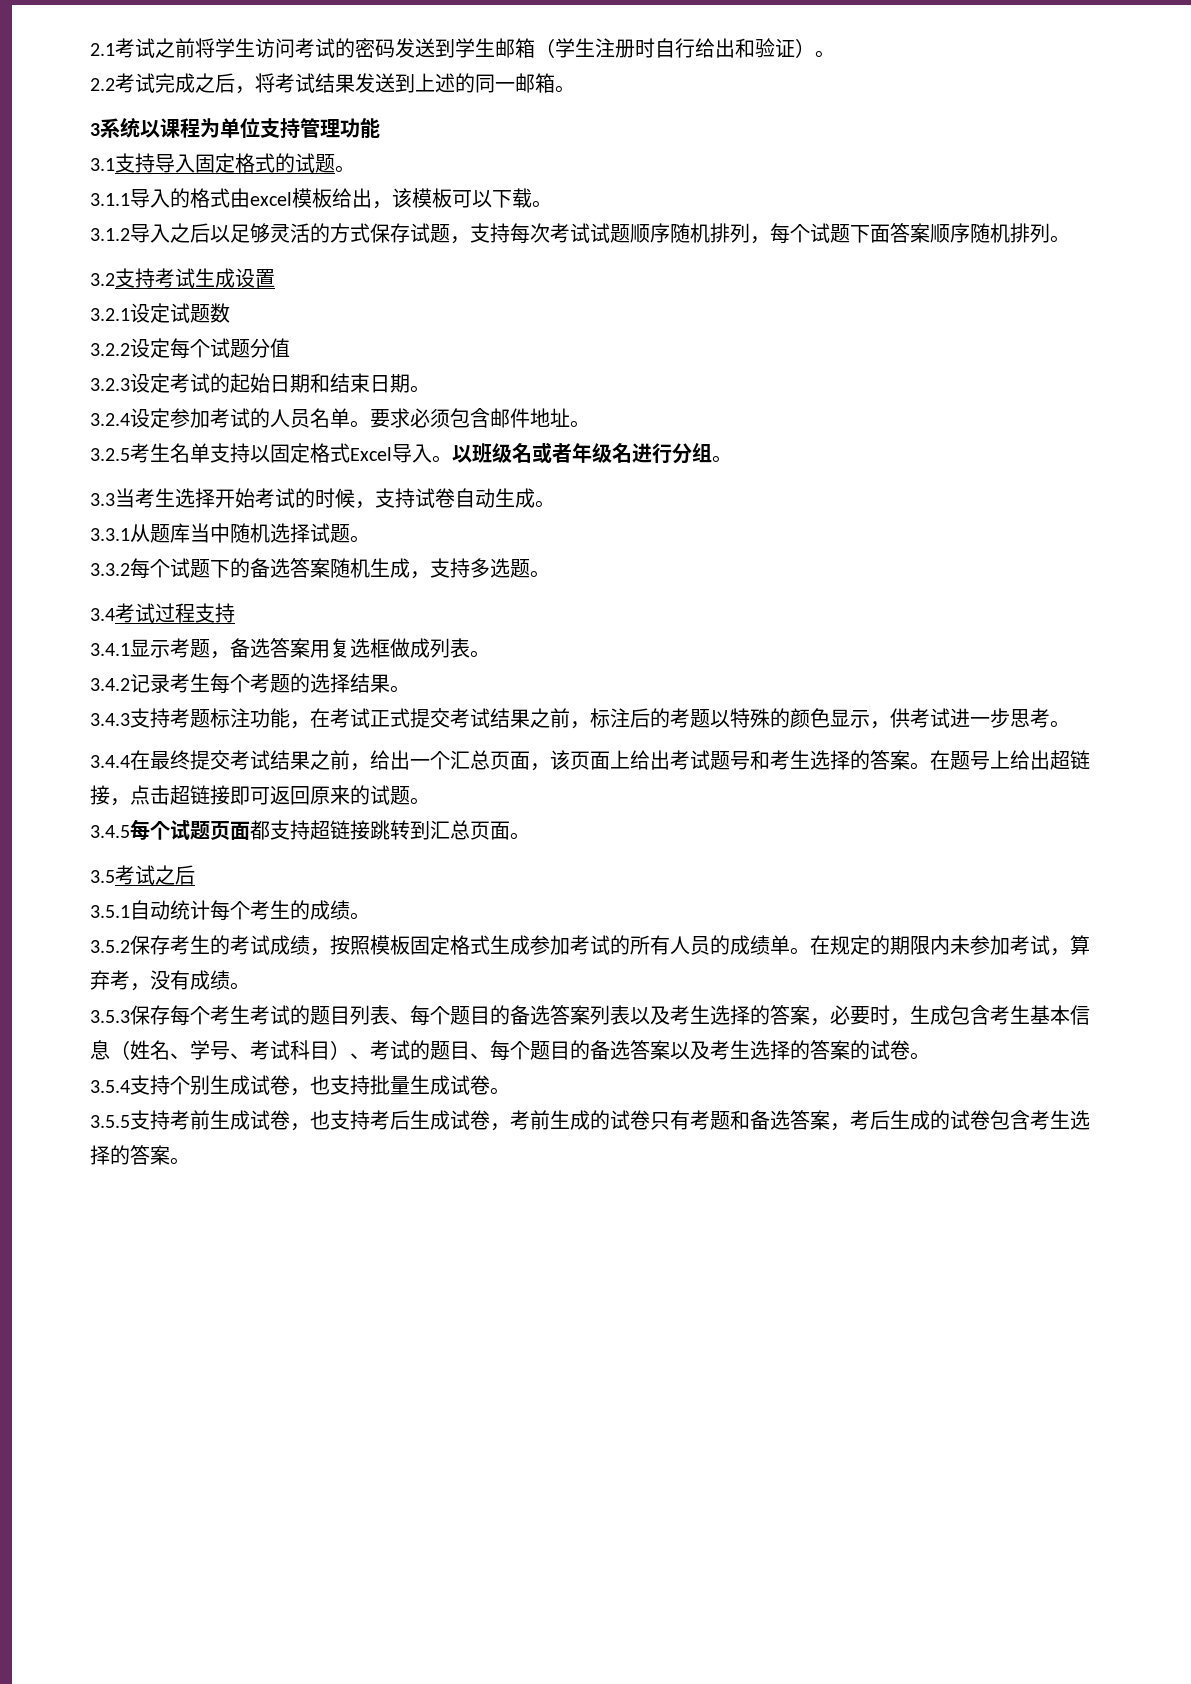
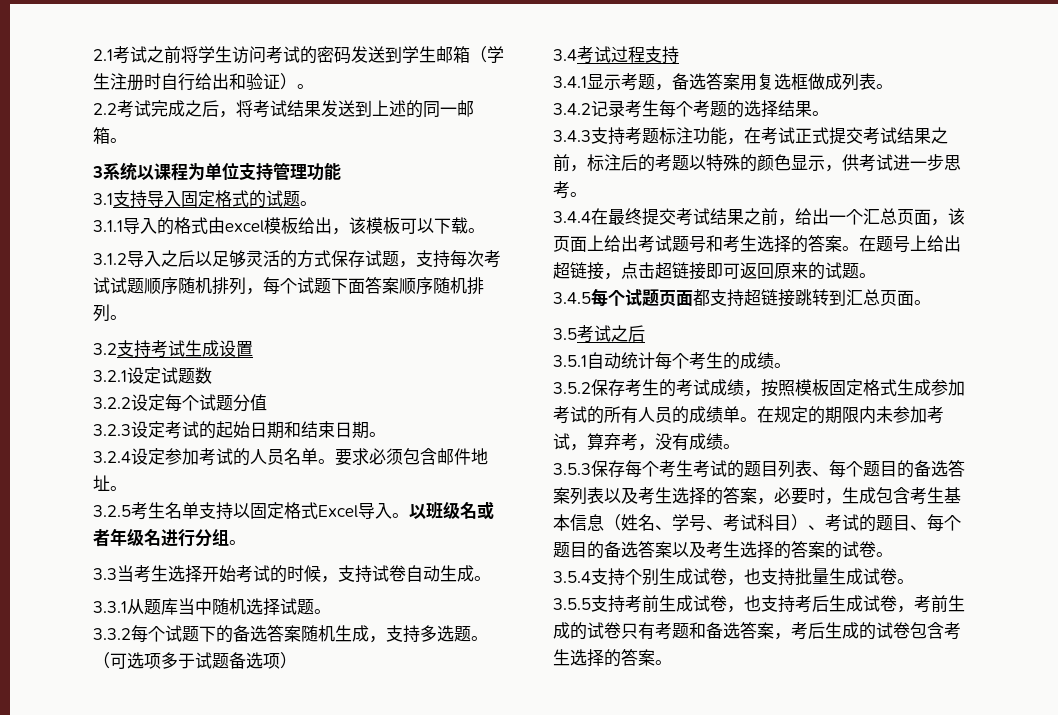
+ （可选项多于试题备选项）

